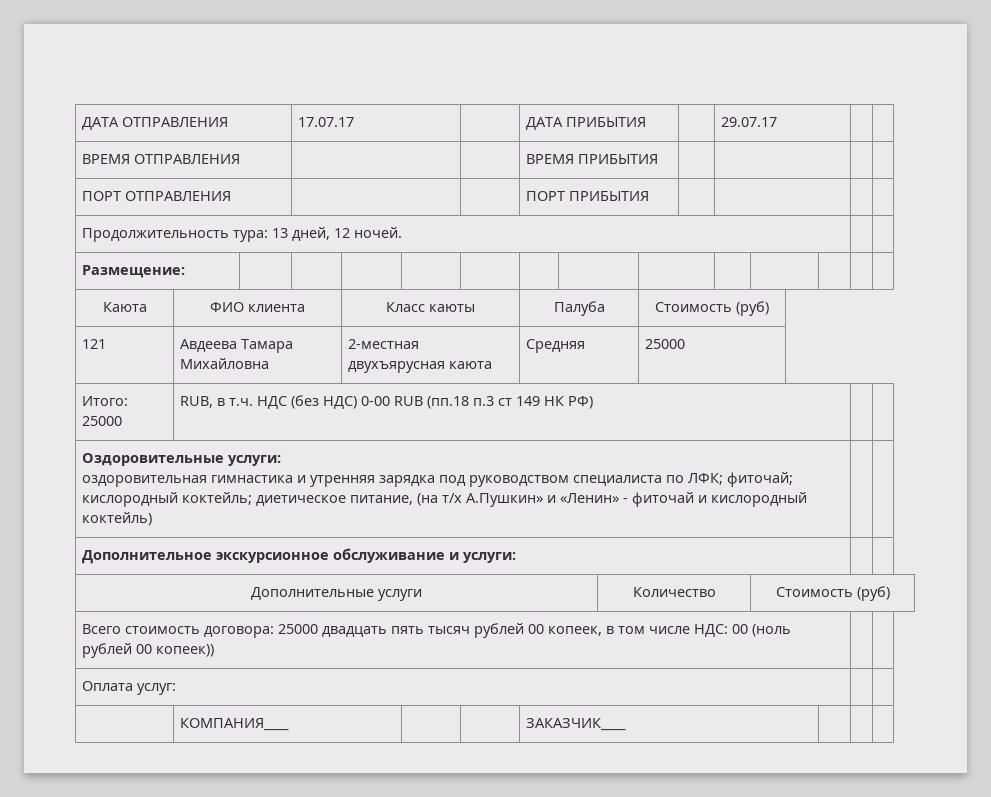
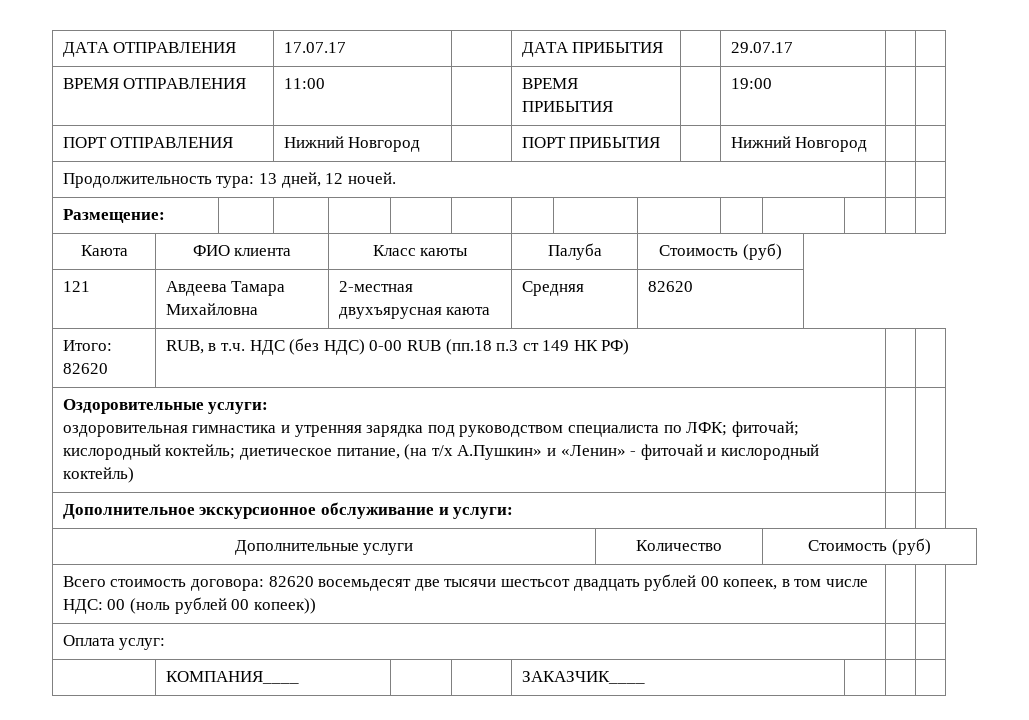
- ВРЕМЯ ОТПРАВЛЕНИЯ | | | ВРЕМЯ ПРИБЫТИЯ | | | |
+ ВРЕМЯ ОТПРАВЛЕНИЯ | 11:00 | | ВРЕМЯ ПРИБЫТИЯ | | 19:00 | |
- ПОРТ ОТПРАВЛЕНИЯ | | | ПОРТ ПРИБЫТИЯ | | | |
+ ПОРТ ОТПРАВЛЕНИЯ | Нижний Новгород | | ПОРТ ПРИБЫТИЯ | | Нижний Новгород | |
- 121 | Авдеева Тамара Михайловна | 2-местная двухъярусная каюта | Средняя | 25000
+ 121 | Авдеева Тамара Михайловна | 2-местная двухъярусная каюта | Средняя | 82620
- Итого: 25000 | RUB, в т.ч. НДС (без НДС) 0-00 RUB (пп.18 п.3 ст 149 НК РФ) | |
+ Итого: 82620 | RUB, в т.ч. НДС (без НДС) 0-00 RUB (пп.18 п.3 ст 149 НК РФ) | |
- Всего стоимость договора: 25000 двадцать пять тысяч рублей 00 копеек, в том числе НДС: 00 (ноль рублей 00 копеек)) | |
+ Всего стоимость договора: 82620 восемьдесят две тысячи шестьсот двадцать рублей 00 копеек, в том числе НДС: 00 (ноль рублей 00 копеек)) | |

